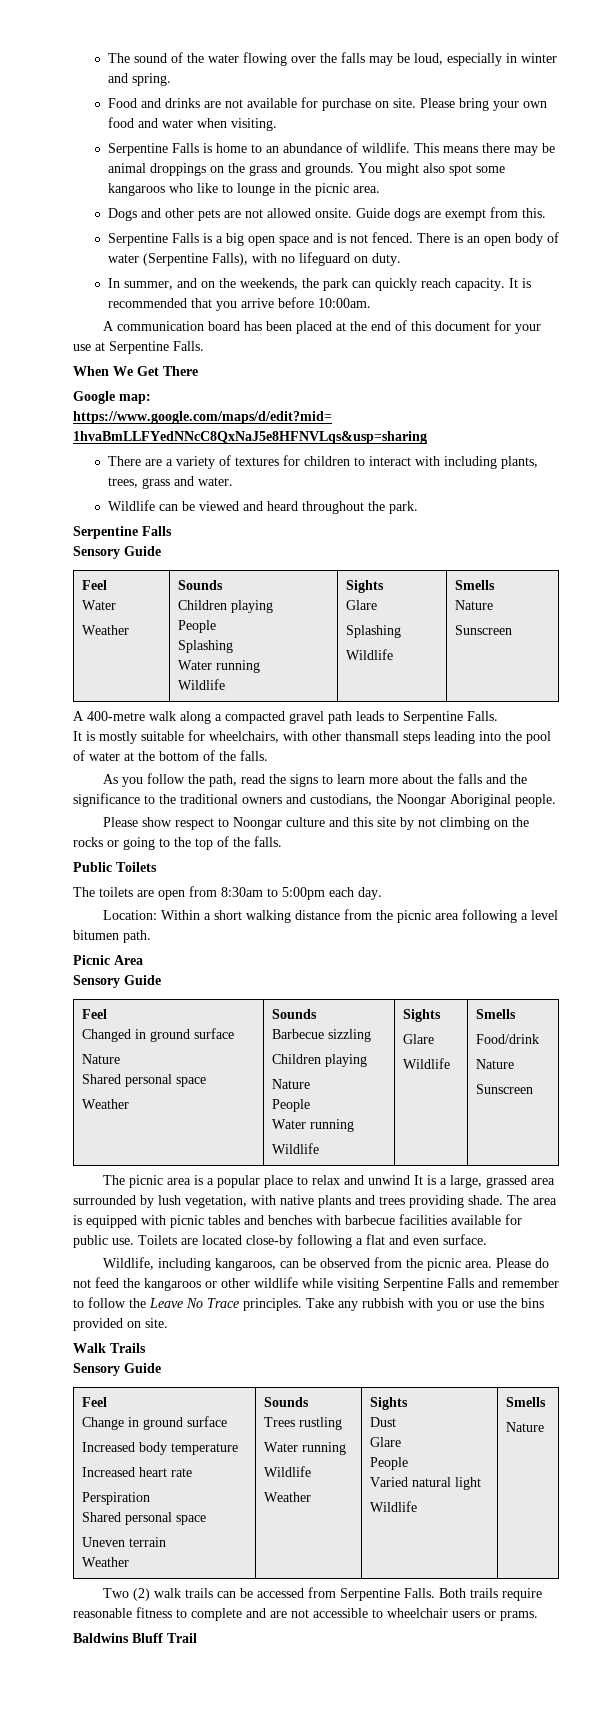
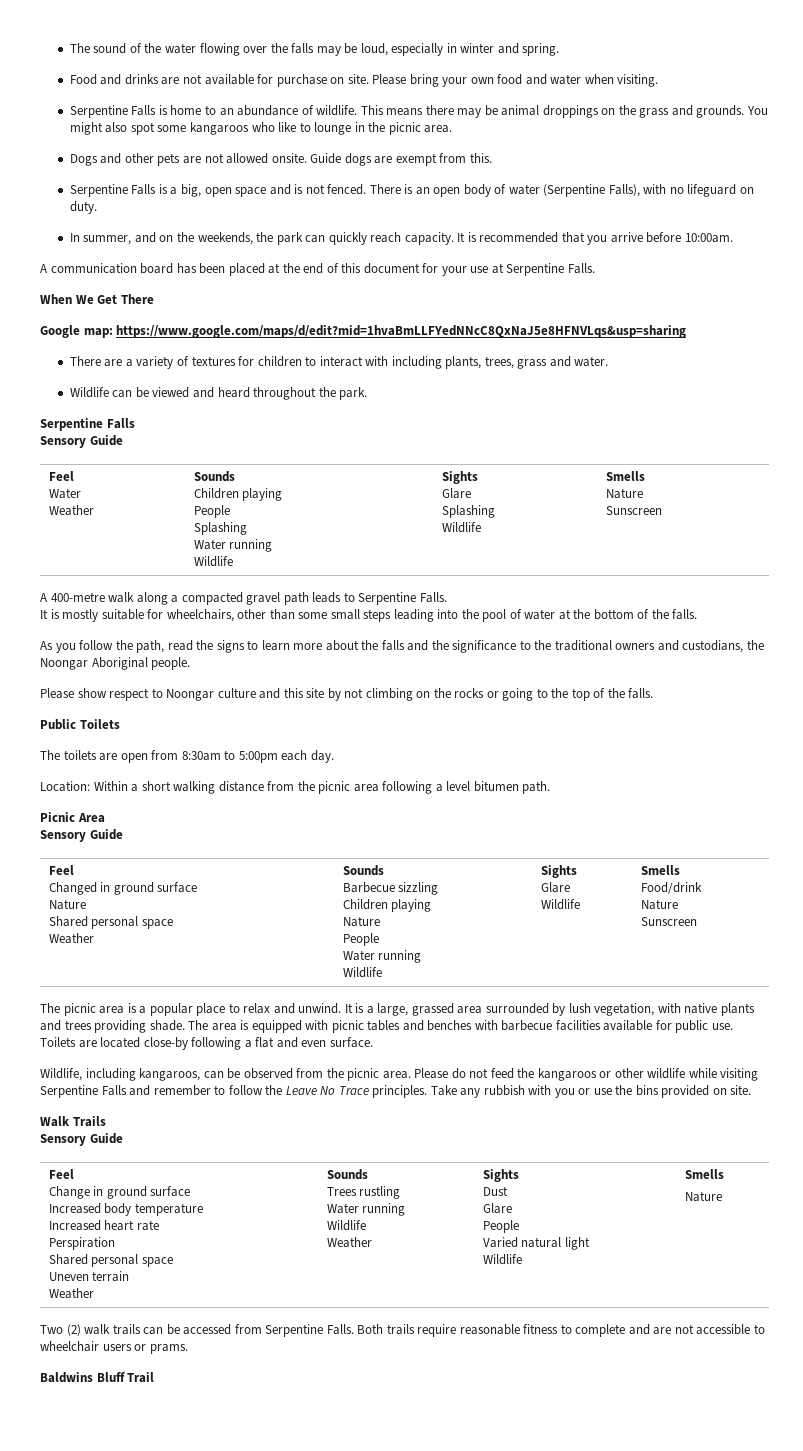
- Serpentine Falls is a big open space and is not fenced.
+ Serpentine Falls is a big, open space and is not fenced.
- It is mostly suitable for wheelchairs, with other thansmall steps leading into the pool of water at the bottom of the falls.
+ It is mostly suitable for wheelchairs, other than some small steps leading into the pool of water at the bottom of the falls.
- The picnic area is a popular place to relax and unwind It is a large, grassed area surrounded by lush vegetation, with native plants and trees providing shade.
+ The picnic area is a popular place to relax and unwind. It is a large, grassed area surrounded by lush vegetation, with native plants and trees providing shade.

